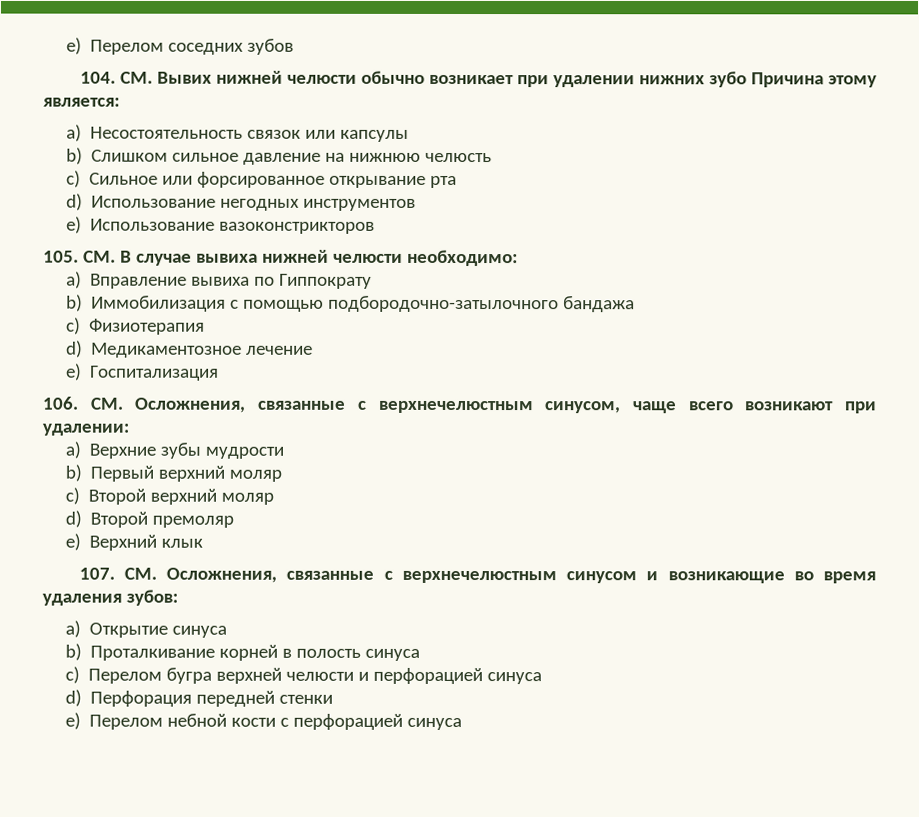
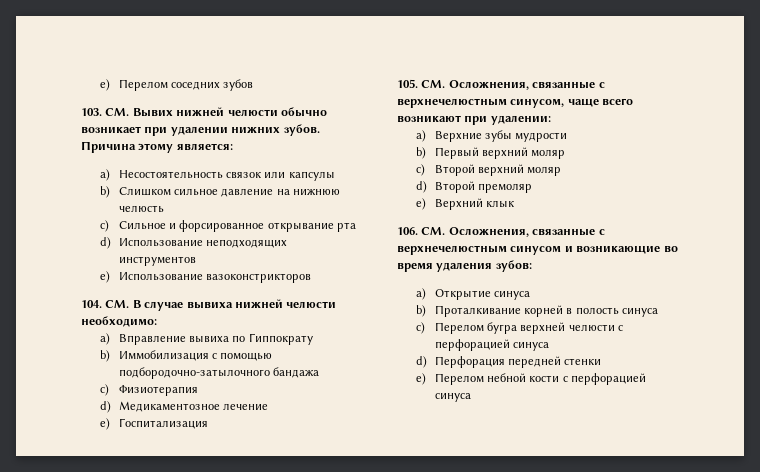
- 104. СМ. Вывих нижней челюсти обычно возникает при удалении нижних зубо Причина этому является:
+ 103. СМ. Вывих нижней челюсти обычно возникает при удалении нижних зубов. Причина этому является:
- c) Сильное или форсированное открывание рта
+ c) Сильное и форсированное открывание рта
- d) Использование негодных инструментов
+ d) Использование неподходящих инструментов
- 105. СМ. В случае вывиха нижней челюсти необходимо:
+ 104. СМ. В случае вывиха нижней челюсти необходимо:
- 106. СМ. Осложнения, связанные с верхнечелюстным синусом, чаще всего возникают при удалении:
+ 105. СМ. Осложнения, связанные с верхнечелюстным синусом, чаще всего возникают при удалении:
- 107. СМ. Осложнения, связанные с верхнечелюстным синусом и возникающие во время удаления зубов:
+ 106. СМ. Осложнения, связанные с верхнечелюстным синусом и возникающие во время удаления зубов:
- c) Перелом бугра верхней челюсти и перфорацией синуса
+ c) Перелом бугра верхней челюсти с перфорацией синуса

